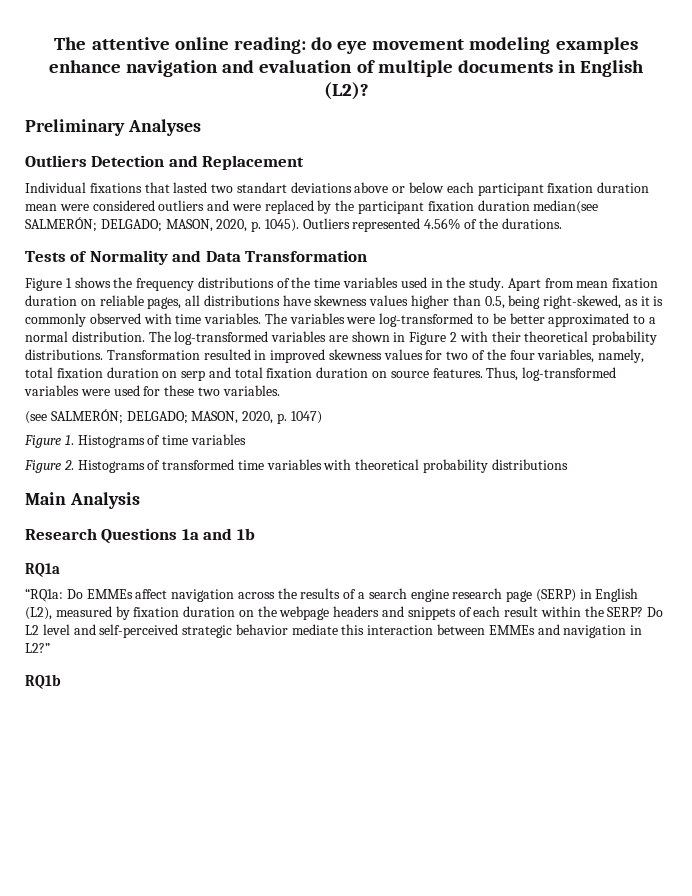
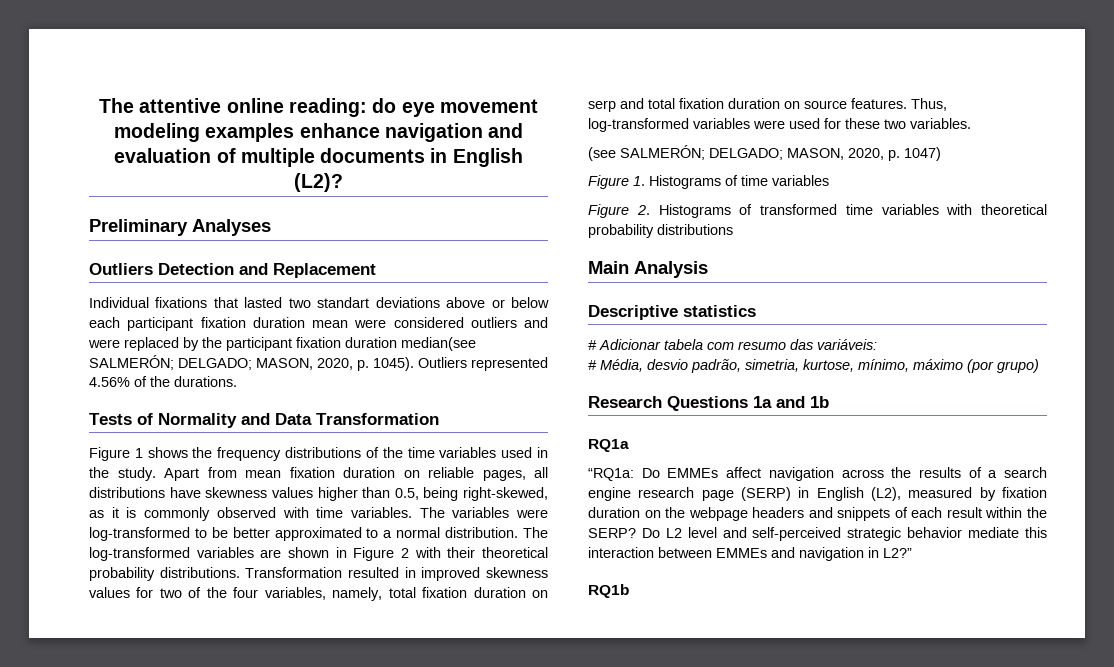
+ Descriptive statistics
+ # Adicionar tabela com resumo das variáveis:
+ # Média, desvio padrão, simetria, kurtose, mínimo, máximo (por grupo)

